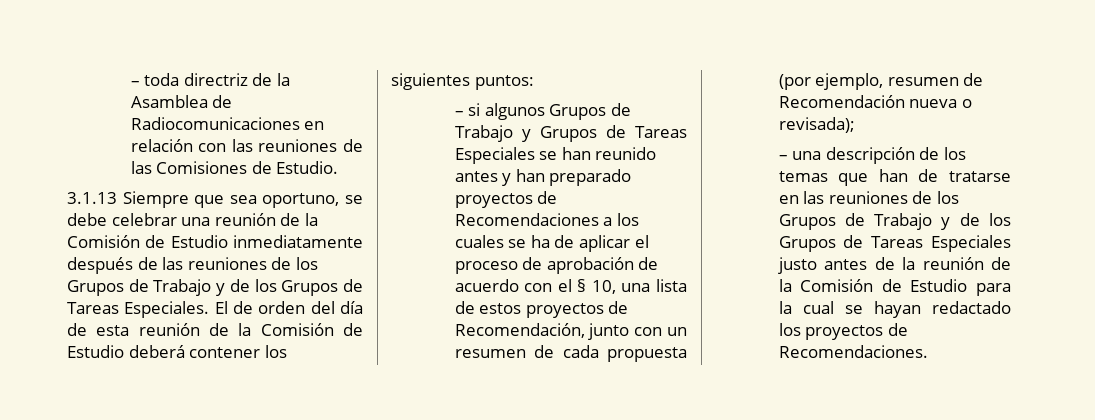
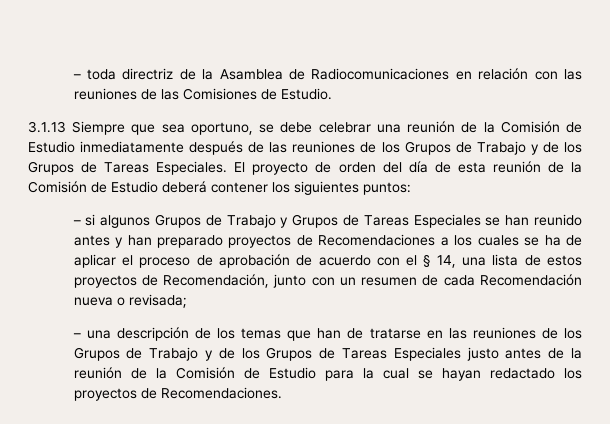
- El de orden del día de esta reunión de la Comisión de Estudio deberá contener los siguientes puntos:
+ El proyecto de orden del día de esta reunión de la Comisión de Estudio deberá contener los siguientes puntos:
- – si algunos Grupos de Trabajo y Grupos de Tareas Especiales se han reunido antes y han preparado proyectos de Recomendaciones a los cuales se ha de aplicar el proceso de aprobación de acuerdo con el § 10, una lista de estos proyectos de Recomendación, junto con un resumen de cada propuesta (por ejemplo, resumen de Recomendación nueva o revisada);
+ – si algunos Grupos de Trabajo y Grupos de Tareas Especiales se han reunido antes y han preparado proyectos de Recomendaciones a los cuales se ha de aplicar el proceso de aprobación de acuerdo con el § 14, una lista de estos proyectos de Recomendación, junto con un resumen de cada Recomendación nueva o revisada;

